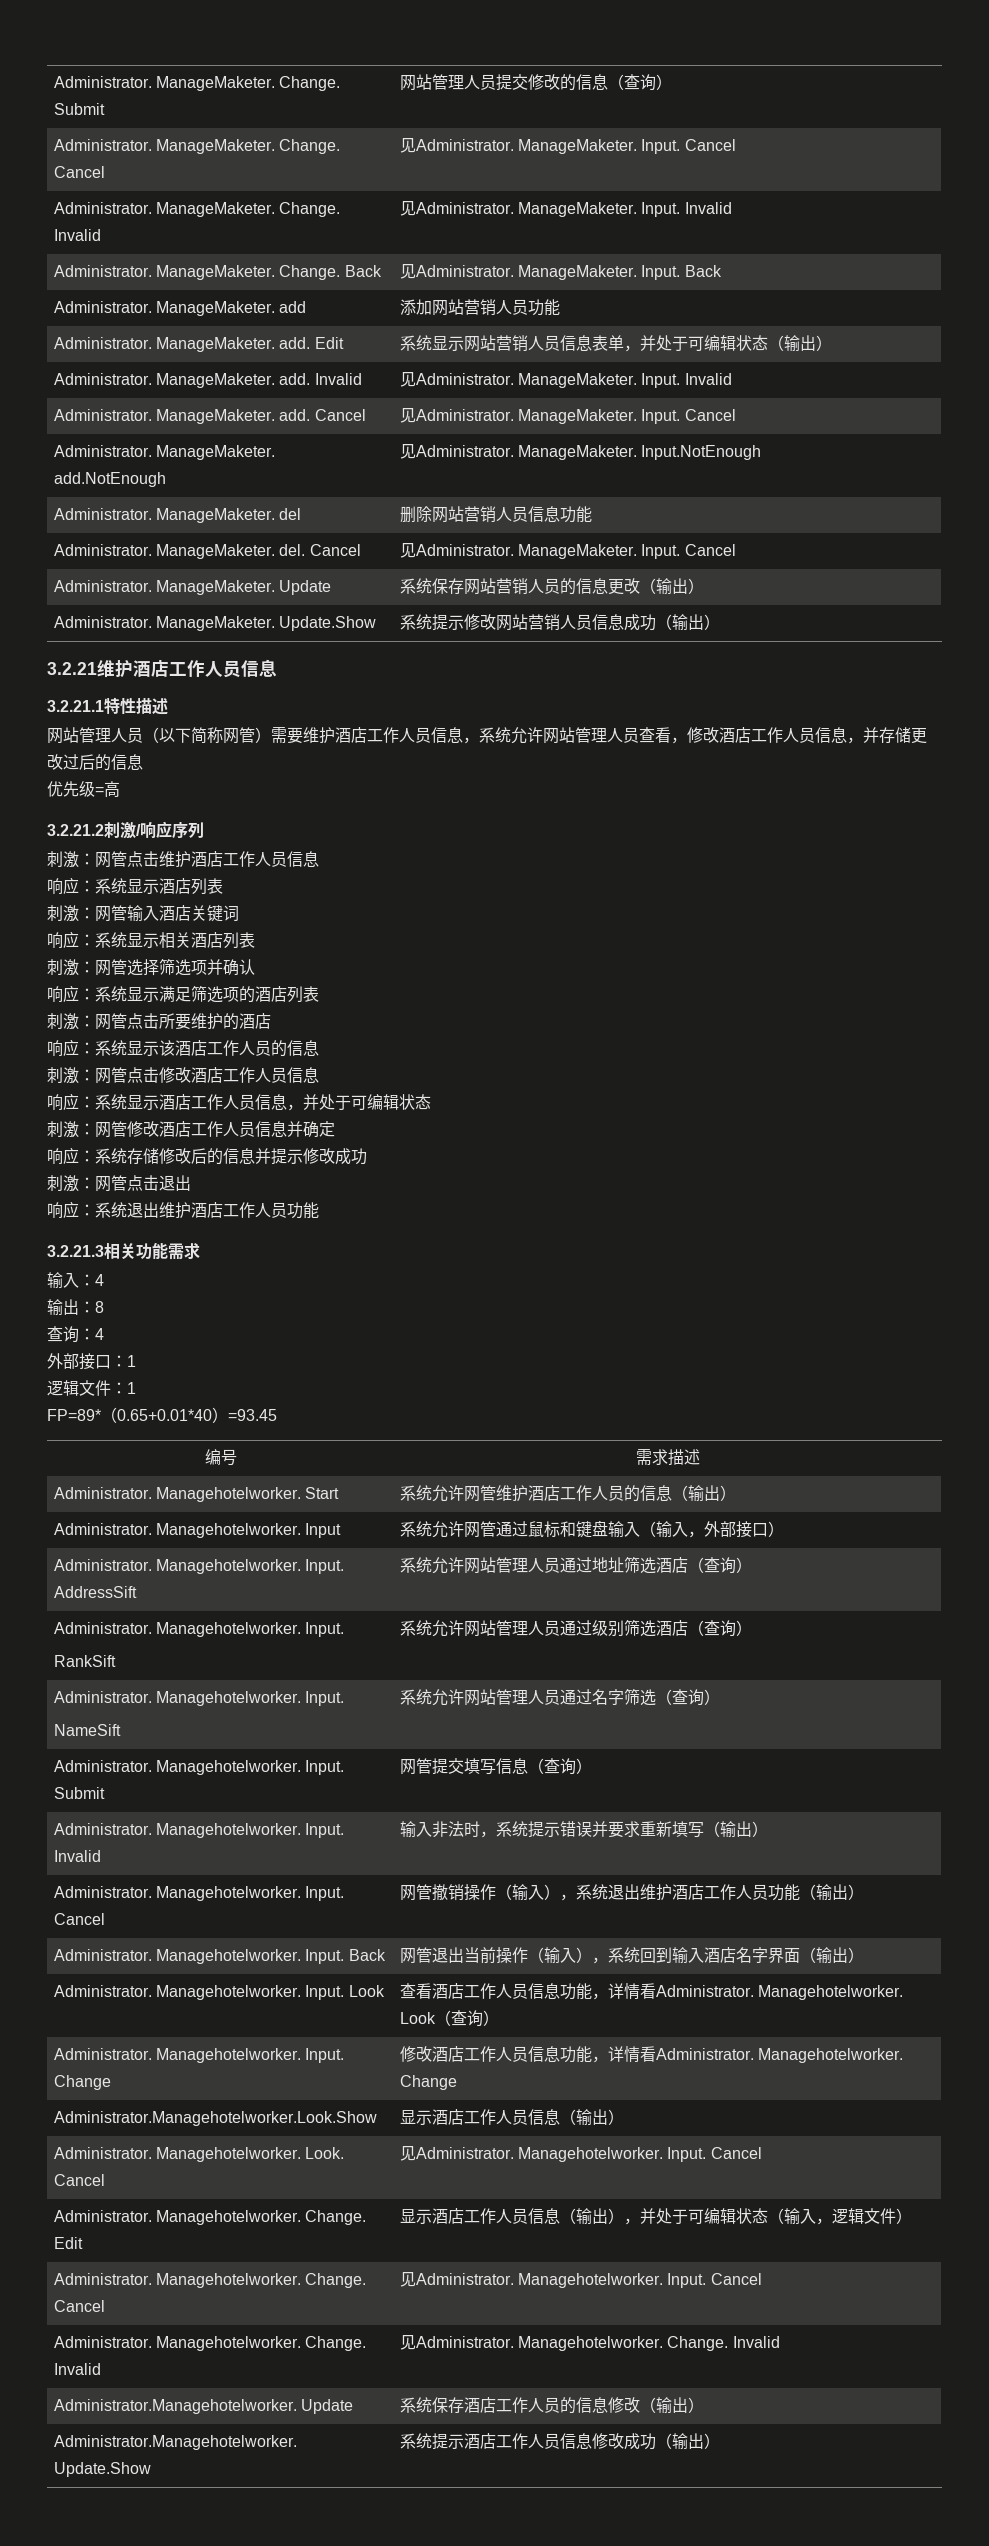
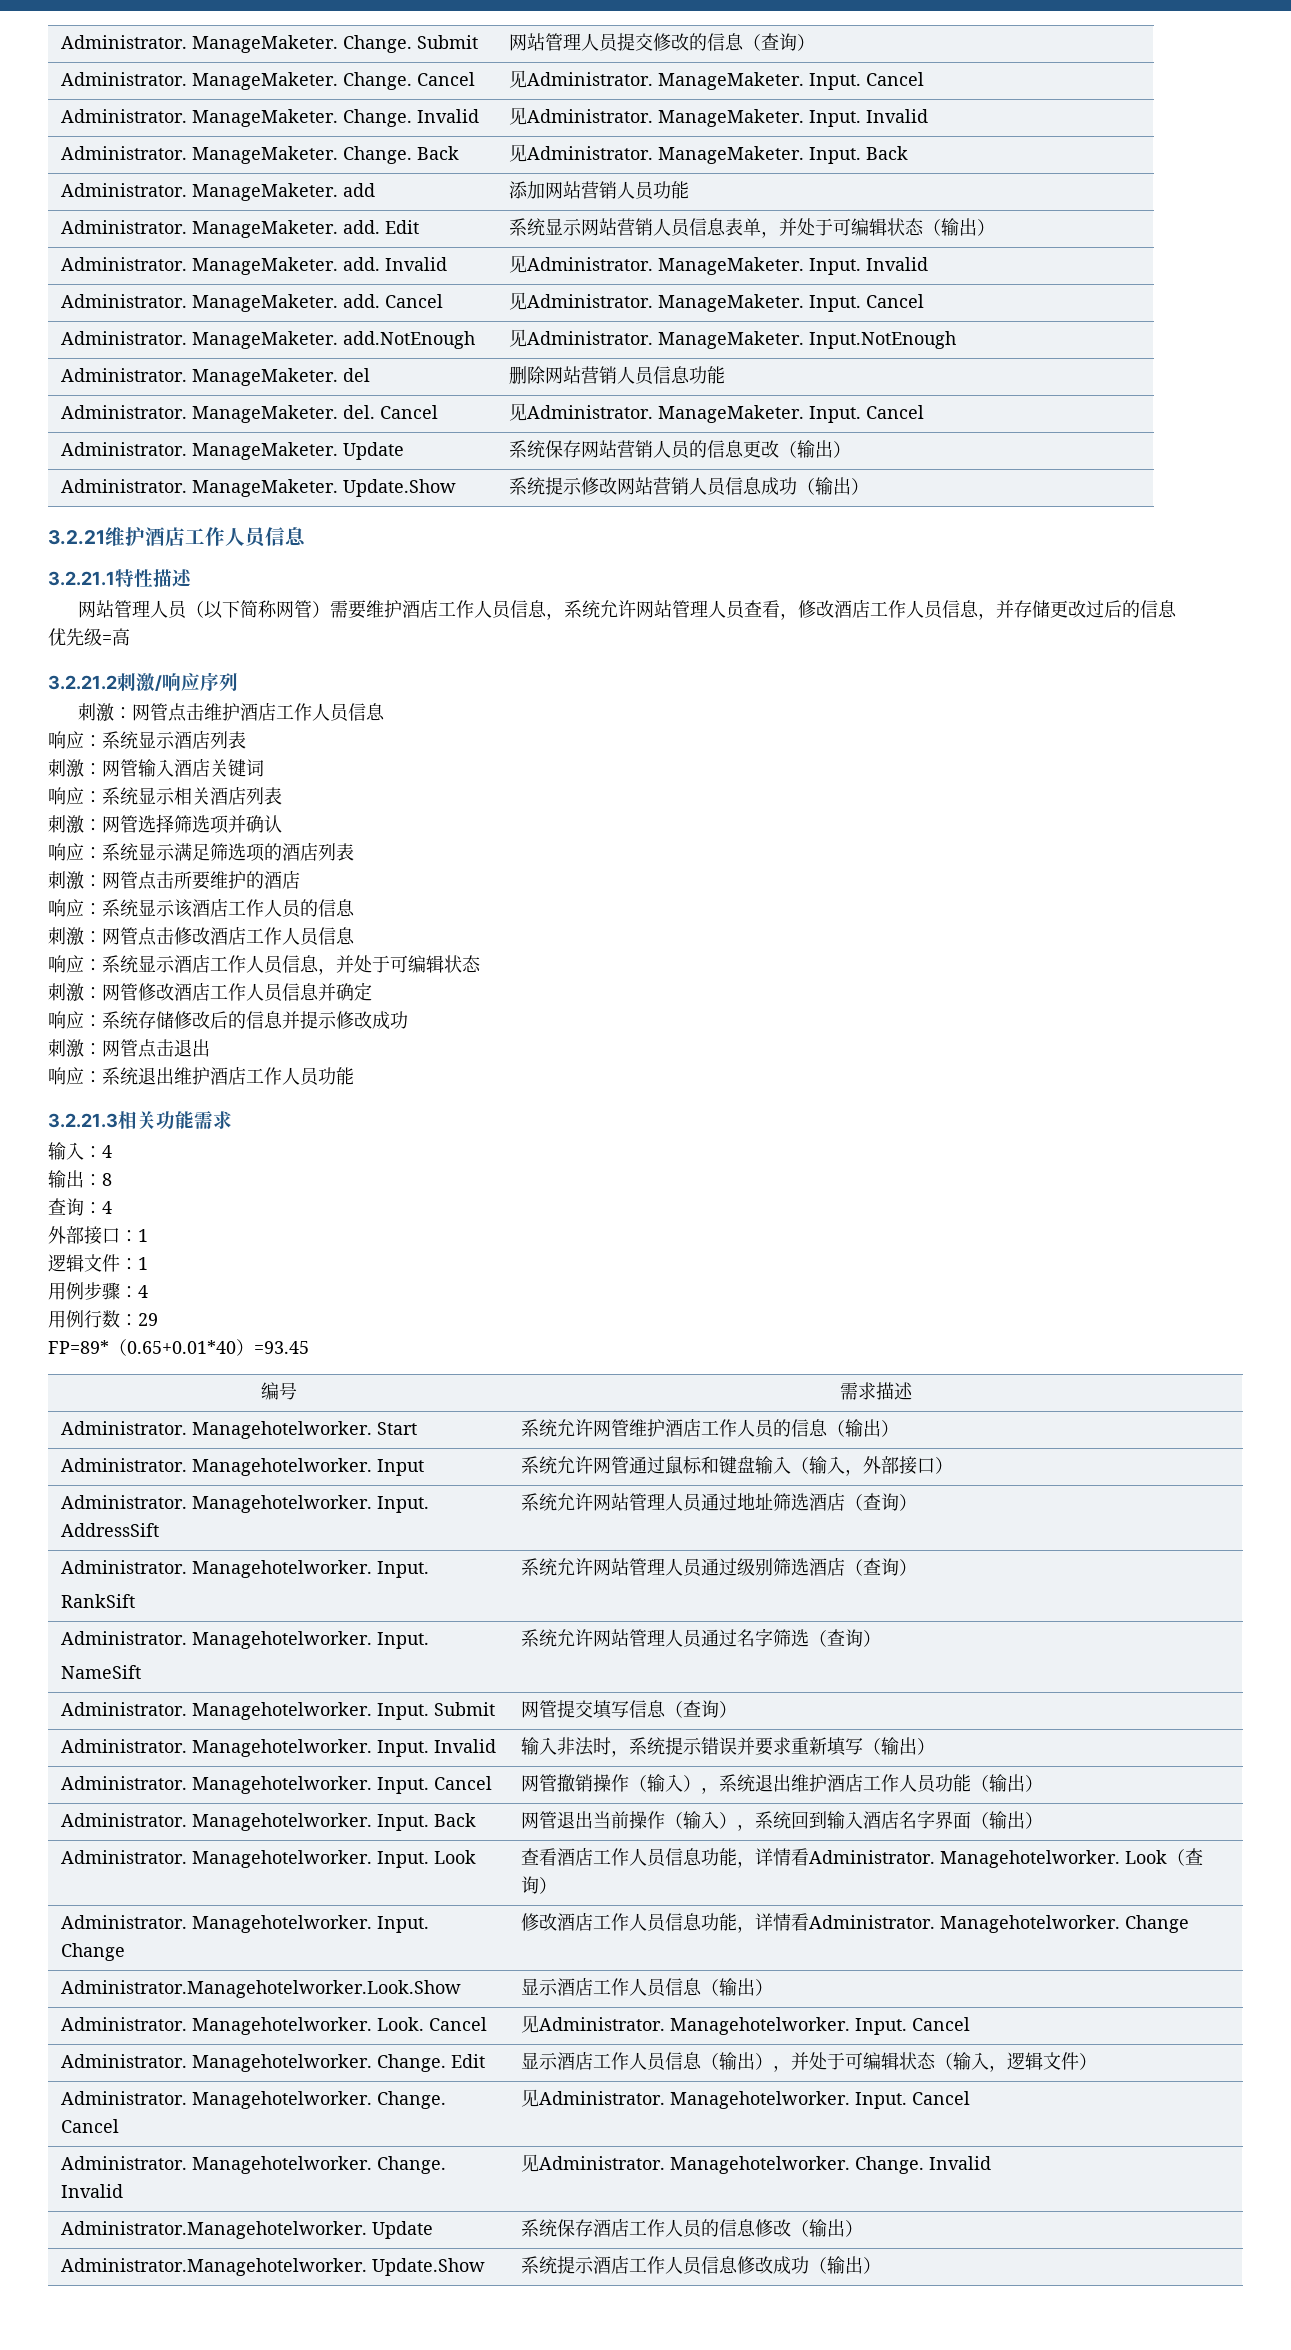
+ 用例步骤：4
+ 用例行数：29

